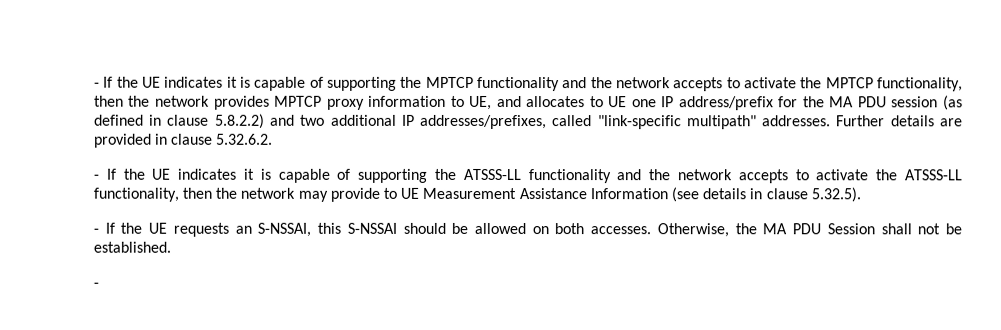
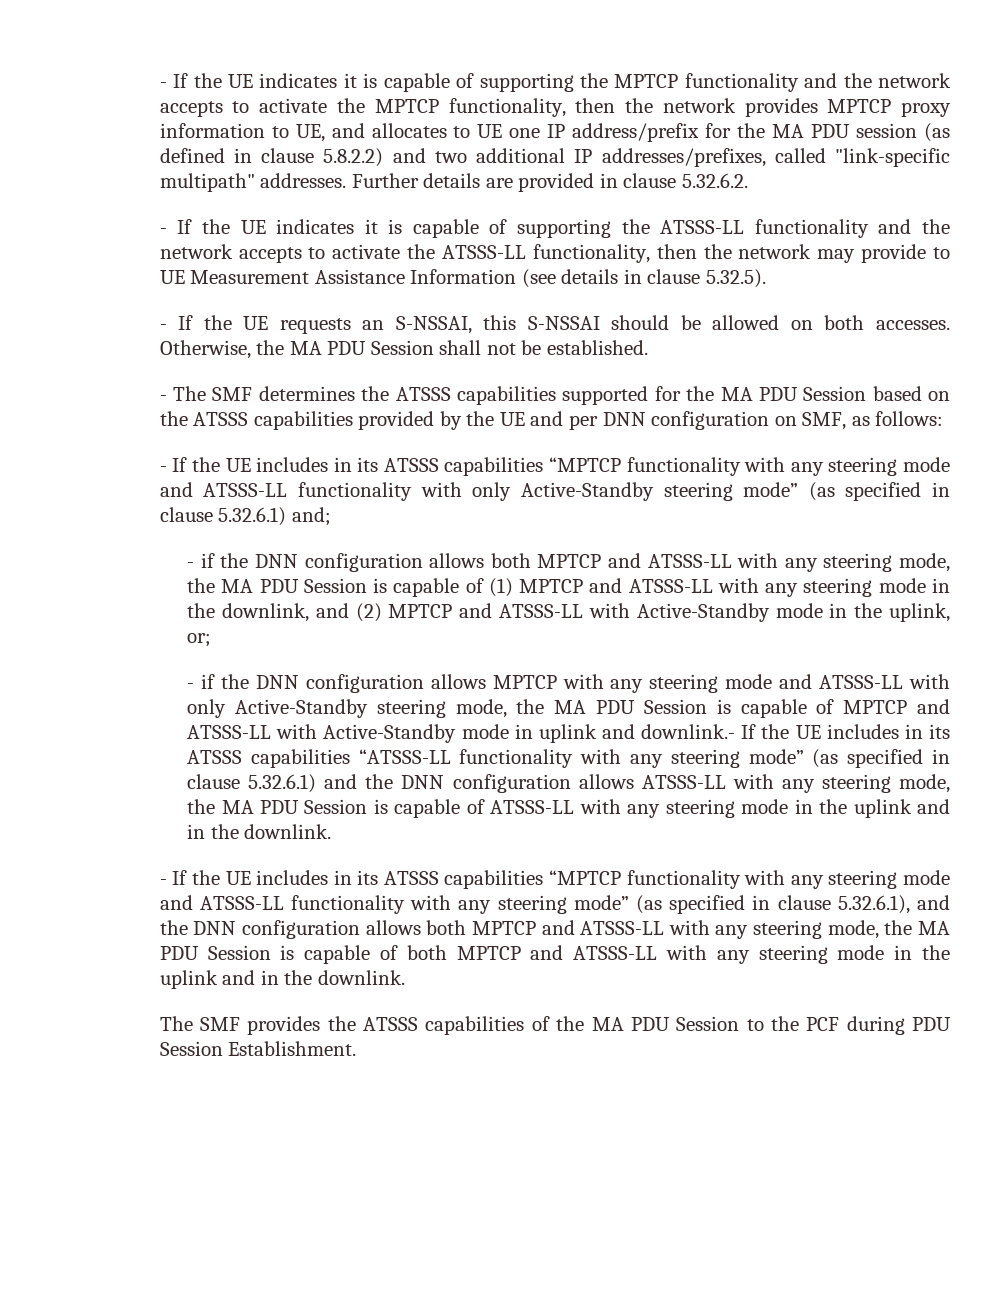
  Otherwise, the MA PDU Session shall not be established.
- -
+ - The SMF determines the ATSSS capabilities supported for the MA PDU Session based on the ATSSS capabilities provided by the UE and per DNN configuration on SMF, as follows:
+ - If the UE includes in its ATSSS capabilities “MPTCP functionality with any steering mode and ATSSS-LL functionality with only Active-Standby steering mode” (as specified in clause 5.32.6.1) and;
+ - if the DNN configuration allows both MPTCP and ATSSS-LL with any steering mode, the MA PDU Session is capable of (1) MPTCP and ATSSS-LL with any steering mode in the downlink, and (2) MPTCP and ATSSS-LL with Active-Standby mode in the uplink, or;
+ - if the DNN configuration allows MPTCP with any steering mode and ATSSS-LL with only Active-Standby steering mode, the MA PDU Session is capable of MPTCP and ATSSS-LL with Active-Standby mode in uplink and downlink.- If the UE includes in its ATSSS capabilities “ATSSS-LL functionality with any steering mode” (as specified in clause 5.32.6.1) and the DNN configuration allows ATSSS-LL with any steering mode, the MA PDU Session is capable of ATSSS-LL with any steering mode in the uplink and in the downlink.
+ - If the UE includes in its ATSSS capabilities “MPTCP functionality with any steering mode and ATSSS-LL functionality with any steering mode” (as specified in clause 5.32.6.1), and the DNN configuration allows both MPTCP and ATSSS-LL with any steering mode, the MA PDU Session is capable of both MPTCP and ATSSS-LL with any steering mode in the uplink and in the downlink.
+ The SMF provides the ATSSS capabilities of the MA PDU Session to the PCF during PDU Session Establishment.

